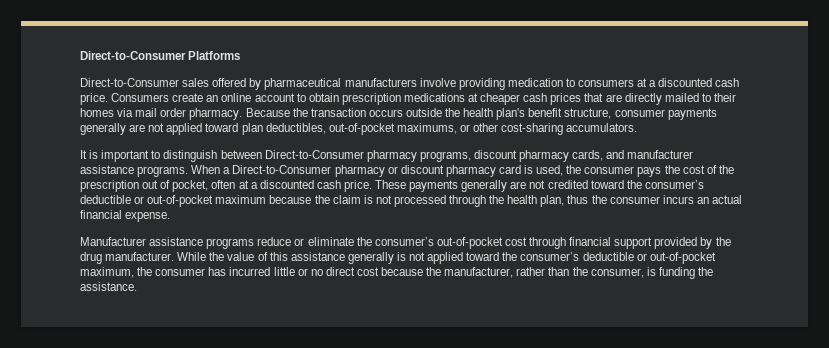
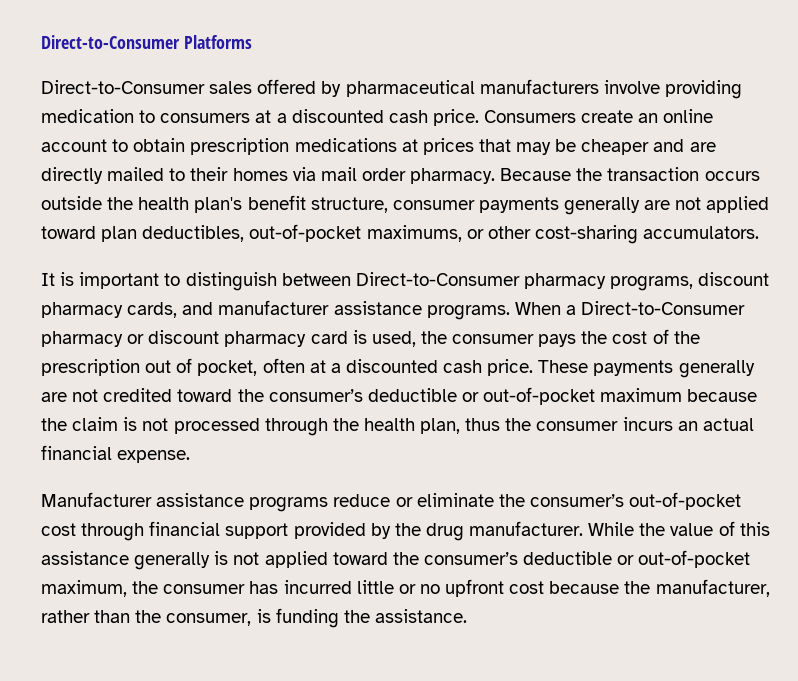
- Consumers create an online account to obtain prescription medications at cheaper cash prices that are directly mailed to their homes via mail order pharmacy.
+ Consumers create an online account to obtain prescription medications at prices that may be cheaper and are directly mailed to their homes via mail order pharmacy.
- While the value of this assistance generally is not applied toward the consumer’s deductible or out-of-pocket maximum, the consumer has incurred little or no direct cost because the manufacturer, rather than the consumer, is funding the assistance.
+ While the value of this assistance generally is not applied toward the consumer’s deductible or out-of-pocket maximum, the consumer has incurred little or no upfront cost because the manufacturer, rather than the consumer, is funding the assistance.

